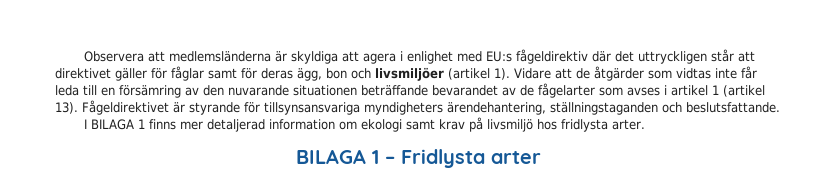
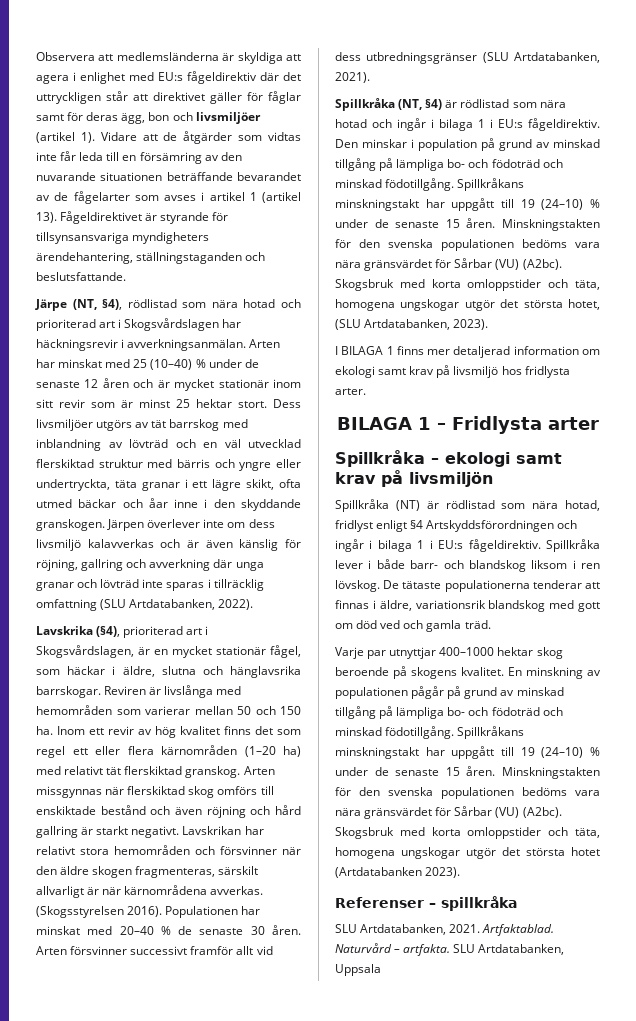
+ Järpe (NT, §4), rödlistad som nära hotad och prioriterad art i Skogsvårdslagen har häckningsrevir i avverkningsanmälan. Arten har minskat med 25 (10–40) % under de senaste 12 åren och är mycket stationär inom sitt revir som är minst 25 hektar stort. Dess livsmiljöer utgörs av tät barrskog med inblandning av lövträd och en väl utvecklad flerskiktad struktur med bärris och yngre eller undertryckta, täta granar i ett lägre skikt, ofta utmed bäckar och åar inne i den skyddande granskogen. Järpen överlever inte om dess livsmiljö kalavverkas och är även känslig för röjning, gallring och avverkning där unga granar och lövträd inte sparas i tillräcklig omfattning (SLU Artdatabanken, 2022).
+ Lavskrika (§4), prioriterad art i Skogsvårdslagen, är en mycket stationär fågel, som häckar i äldre, slutna och hänglavsrika barrskogar. Reviren är livslånga med hemområden som varierar mellan 50 och 150 ha. Inom ett revir av hög kvalitet finns det som regel ett eller flera kärnområden (1–20 ha) med relativt tät flerskiktad granskog. Arten missgynnas när flerskiktad skog omförs till enskiktade bestånd och även röjning och hård gallring är starkt negativt. Lavskrikan har relativt stora hemområden och försvinner när den äldre skogen fragmenteras, särskilt allvarligt är när kärnområdena avverkas. (Skogsstyrelsen 2016). Populationen har minskat med 20–40 % de senaste 30 åren. Arten försvinner successivt framför allt vid dess utbredningsgränser (SLU Artdatabanken, 2021).
+ Spillkråka (NT, §4) är rödlistad som nära hotad och ingår i bilaga 1 i EU:s fågeldirektiv. Den minskar i population på grund av minskad tillgång på lämpliga bo- och födoträd och minskad födotillgång. Spillkråkans minskningstakt har uppgått till 19 (24–10) % under de senaste 15 åren. Minskningstakten för den svenska populationen bedöms vara nära gränsvärdet för Sårbar (VU) (A2bc). Skogsbruk med korta omloppstider och täta, homogena ungskogar utgör det största hotet, (SLU Artdatabanken, 2023).
+ Spillkråka – ekologi samt krav på livsmiljön
+ Spillkråka (NT) är rödlistad som nära hotad, fridlyst enligt §4 Artskyddsförordningen och ingår i bilaga 1 i EU:s fågeldirektiv. Spillkråka lever i både barr- och blandskog liksom i ren lövskog. De tätaste populationerna tenderar att finnas i äldre, variationsrik blandskog med gott om död ved och gamla träd.
+ Varje par utnyttjar 400–1000 hektar skog beroende på skogens kvalitet. En minskning av populationen pågår på grund av minskad tillgång på lämpliga bo- och födoträd och minskad födotillgång. Spillkråkans minskningstakt har uppgått till 19 (24–10) % under de senaste 15 åren. Minskningstakten för den svenska populationen bedöms vara nära gränsvärdet för Sårbar (VU) (A2bc). Skogsbruk med korta omloppstider och täta, homogena ungskogar utgör det största hotet (Artdatabanken 2023).
+ Referenser – spillkråka
+ SLU Artdatabanken, 2021. Artfaktablad. Naturvård – artfakta. SLU Artdatabanken, Uppsala

